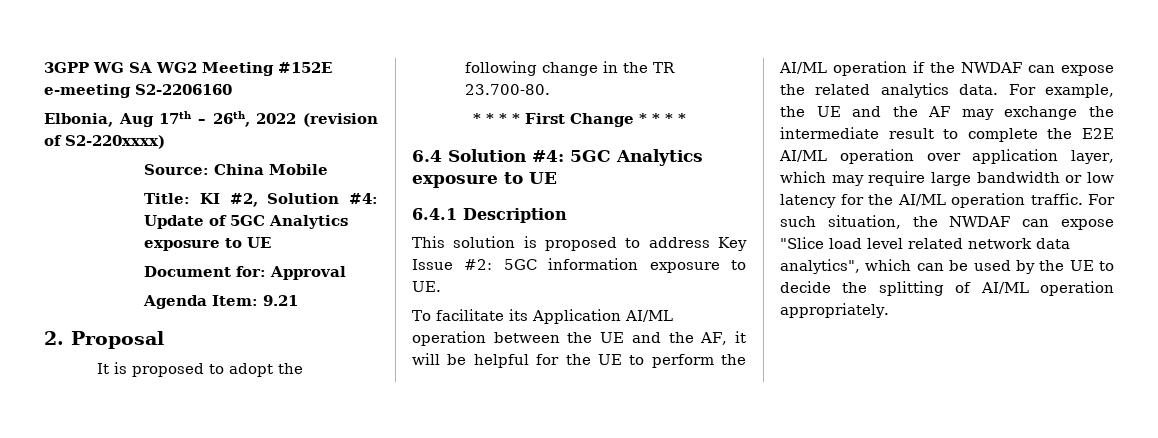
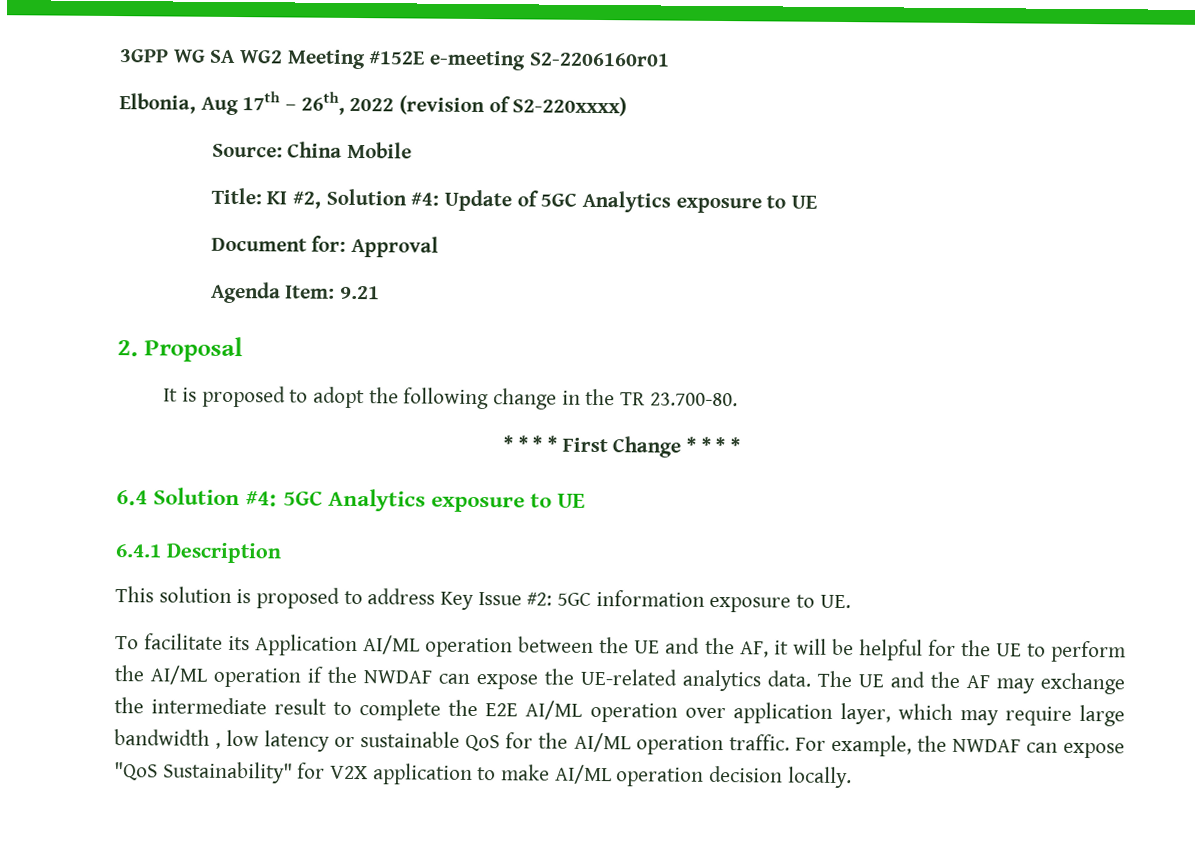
- 3GPP WG SA WG2 Meeting #152E e-meeting S2-2206160
+ 3GPP WG SA WG2 Meeting #152E e-meeting S2-2206160r01
- To facilitate its Application AI/ML operation between the UE and the AF, it will be helpful for the UE to perform the AI/ML operation if the NWDAF can expose the related analytics data.
+ To facilitate its Application AI/ML operation between the UE and the AF, it will be helpful for the UE to perform the AI/ML operation if the NWDAF can expose the UE-related analytics data.
- For example, the UE and the AF may exchange the intermediate result to complete the E2E AI/ML operation over application layer, which may require large bandwidth or low latency for the AI/ML operation traffic.
+ The UE and the AF may exchange the intermediate result to complete the E2E AI/ML operation over application layer, which may require large bandwidth , low latency or sustainable QoS for the AI/ML operation traffic.
- For such situation, the NWDAF can expose "Slice load level related network data analytics", which can be used by the UE to decide the splitting of AI/ML operation appropriately.
+ For example, the NWDAF can expose "QoS Sustainability" for V2X application to make AI/ML operation decision locally.

